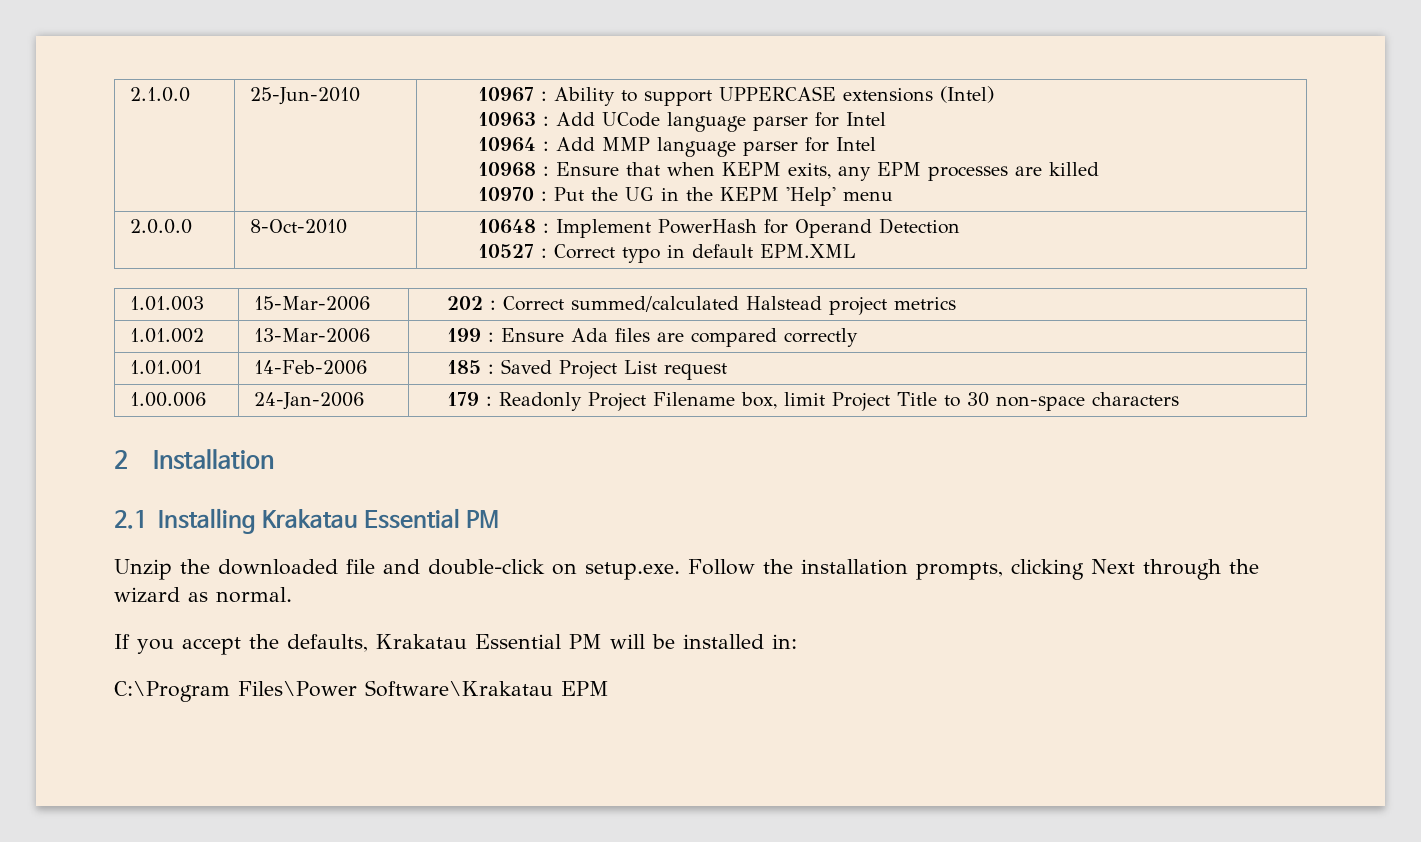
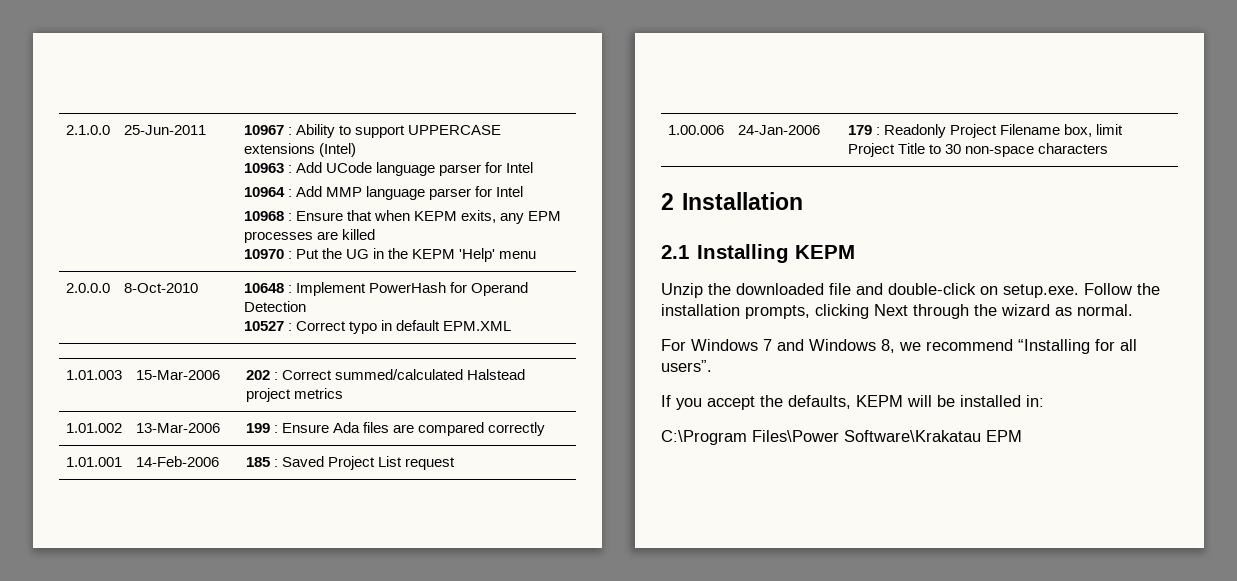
- 25-Jun-2010
+ 25-Jun-2011
- 2.1 Installing Krakatau Essential PM
+ 2.1 Installing KEPM
+ For Windows 7 and Windows 8, we recommend “Installing for all users”.
- If you accept the defaults, Krakatau Essential PM will be installed in:
+ If you accept the defaults, KEPM will be installed in:

